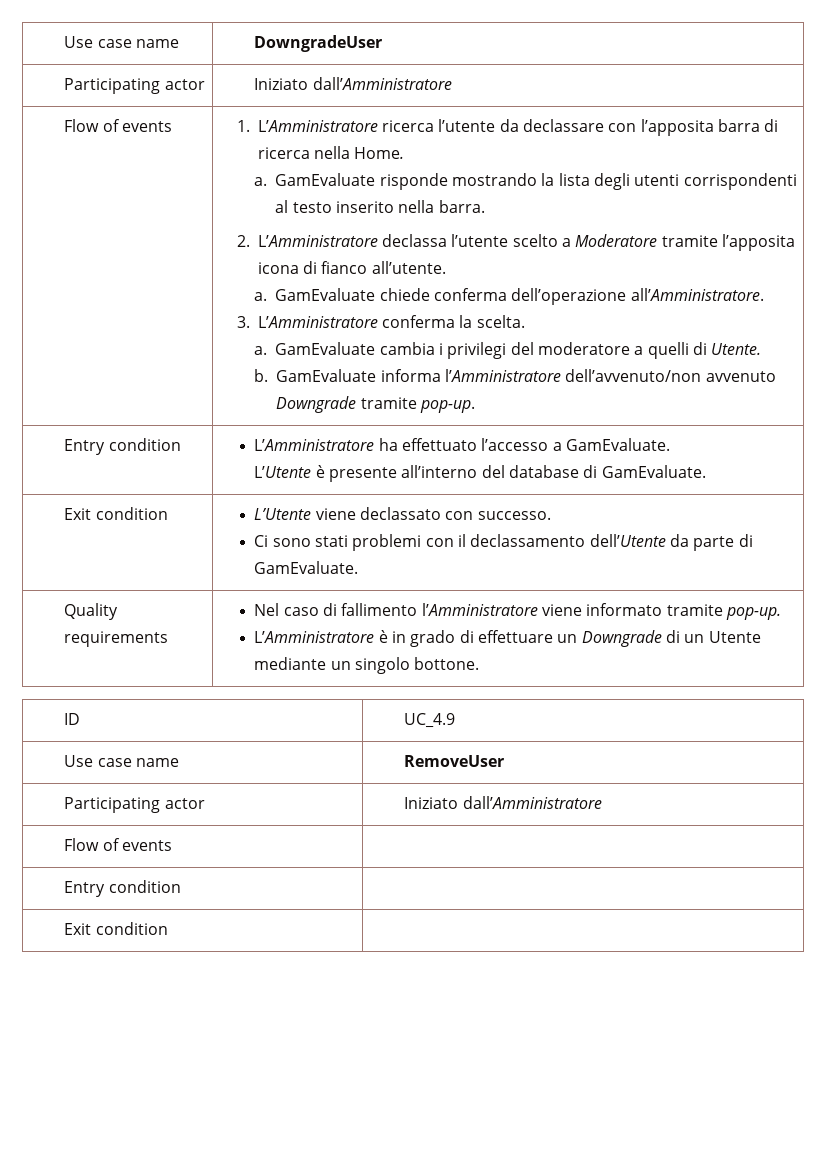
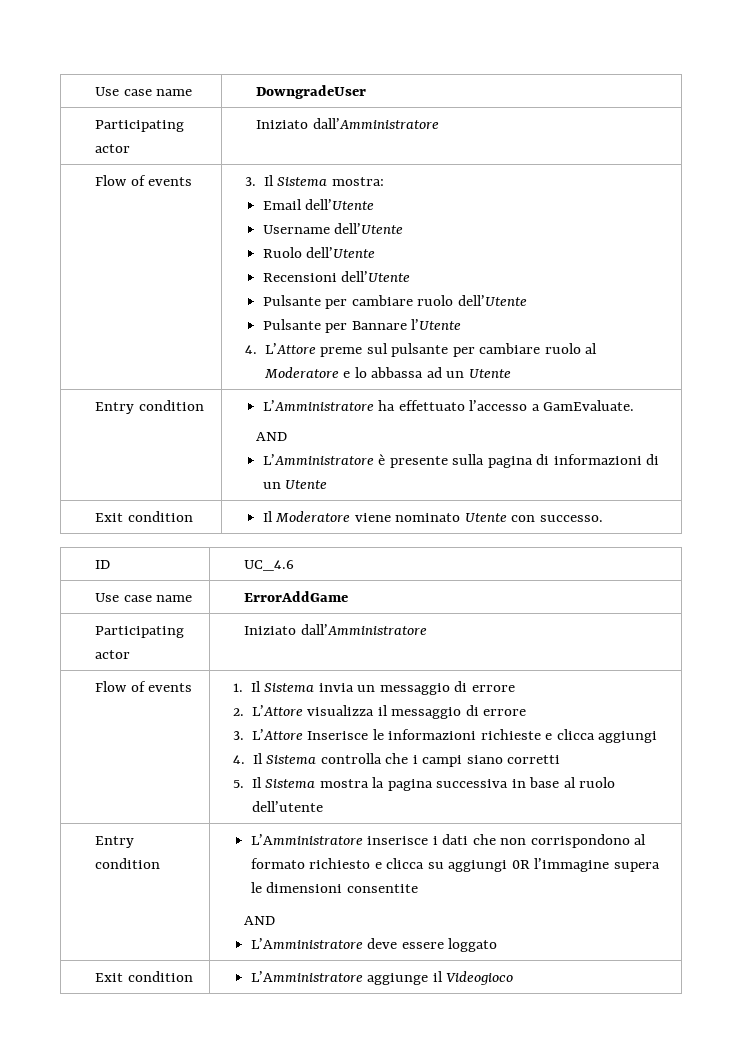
- 1. L’Amministratore ricerca l’utente da declassare con l’apposita barra di ricerca nella Home.
- a. GamEvaluate risponde mostrando la lista degli utenti corrispondenti al testo inserito nella barra.
- 2. L’Amministratore declassa l’utente scelto a Moderatore tramite l’apposita icona di fianco all’utente.
- a. GamEvaluate chiede conferma dell’operazione all’Amministratore.
- 3. L’Amministratore conferma la scelta.
- a. GamEvaluate cambia i privilegi del moderatore a quelli di Utente.
- b. GamEvaluate informa l’Amministratore dell’avvenuto/non avvenuto Downgrade tramite pop-up.
+ 3. Il Sistema mostra:
+ Email dell’Utente
+ Username dell’Utente
+ Ruolo dell’Utente
+ Recensioni dell’Utente
+ Pulsante per cambiare ruolo dell’Utente
+ Pulsante per Bannare l’Utente
+ 4. L’Attore preme sul pulsante per cambiare ruolo al Moderatore e lo abbassa ad un Utente
  Entry condition | L’Amministratore ha effettuato l’accesso a GamEvaluate.
- L’Utente è presente all’interno del database di GamEvaluate.
- Exit condition | L’Utente viene declassato con successo.
- Ci sono stati problemi con il declassamento dell’Utente da parte di GamEvaluate.
- Quality requirements | Nel caso di fallimento l’Amministratore viene informato tramite pop-up.
- L’Amministratore è in grado di effettuare un Downgrade di un Utente mediante un singolo bottone.
+ AND
+ L’Amministratore è presente sulla pagina di informazioni di un Utente
+ Exit condition | Il Moderatore viene nominato Utente con successo.
- ID | UC_4.9
- Use case name | RemoveUser
+ ID | UC_4.6
+ Use case name | ErrorAddGame
  Participating actor | Iniziato dall’Amministratore
- Flow of events |
- Entry condition |
- Exit condition |
+ Flow of events | 1. Il Sistema invia un messaggio di errore
+ 2. L’Attore visualizza il messaggio di errore
+ 3. L’Attore Inserisce le informazioni richieste e clicca aggiungi
+ 4. Il Sistema controlla che i campi siano corretti
+ 5. Il Sistema mostra la pagina successiva in base al ruolo dell’utente
+ Entry condition | L’Amministratore inserisce i dati che non corrispondono al formato richiesto e clicca su aggiungi 0R l’immagine supera le dimensioni consentite
+ AND
+ L’Amministratore deve essere loggato
+ Exit condition | L’Amministratore aggiunge il Videogioco

